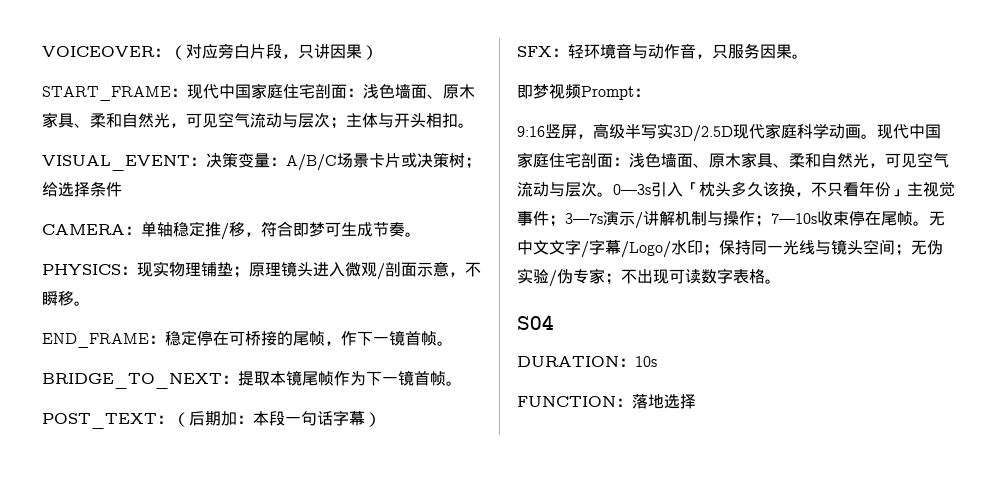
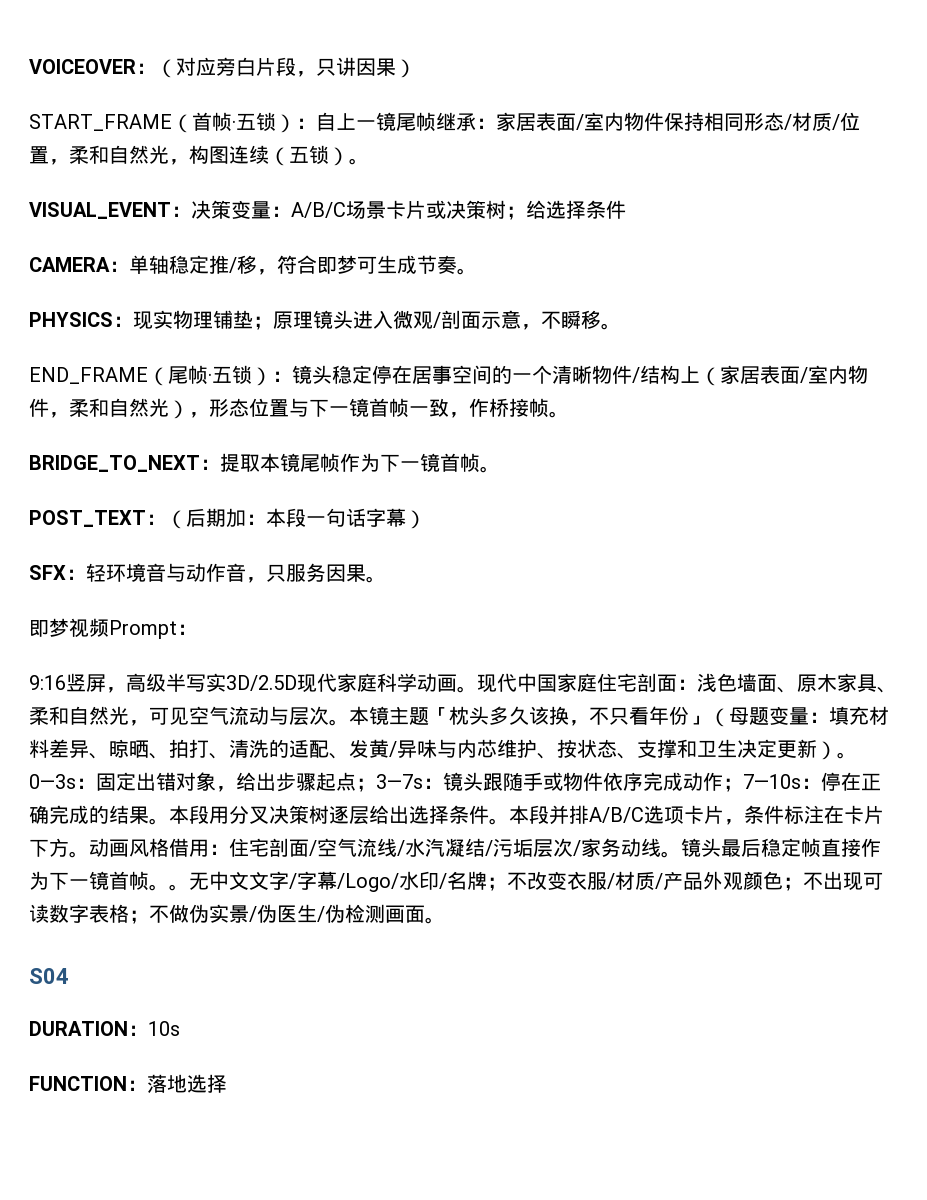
- START_FRAME：现代中国家庭住宅剖面：浅色墙面、原木家具、柔和自然光，可见空气流动与层次；主体与开头相扣。
+ START_FRAME（首帧·五锁）：自上一镜尾帧继承：家居表面/室内物件保持相同形态/材质/位置，柔和自然光，构图连续（五锁）。
- END_FRAME：稳定停在可桥接的尾帧，作下一镜首帧。
+ END_FRAME（尾帧·五锁）：镜头稳定停在居事空间的一个清晰物件/结构上（家居表面/室内物件，柔和自然光），形态位置与下一镜首帧一致，作桥接帧。
- 0—3s引入「枕头多久该换，不只看年份」主视觉事件；3—7s演示/讲解机制与操作；7—10s收束停在尾帧。
+ 本镜主题「枕头多久该换，不只看年份」（母题变量：填充材料差异、晾晒、拍打、清洗的适配、发黄/异味与内芯维护、按状态、支撑和卫生决定更新）。0—3s：固定出错对象，给出步骤起点；3—7s：镜头跟随手或物件依序完成动作；7—10s：停在正确完成的结果。本段用分叉决策树逐层给出选择条件。本段并排A/B/C选项卡片，条件标注在卡片下方。动画风格借用：住宅剖面/空气流线/水汽凝结/污垢层次/家务动线。镜头最后稳定帧直接作为下一镜首帧。。
- 无中文文字/字幕/Logo/水印；保持同一光线与镜头空间；无伪实验/伪专家；不出现可读数字表格。
+ 无中文文字/字幕/Logo/水印/名牌；不改变衣服/材质/产品外观颜色；不出现可读数字表格；不做伪实景/伪医生/伪检测画面。

